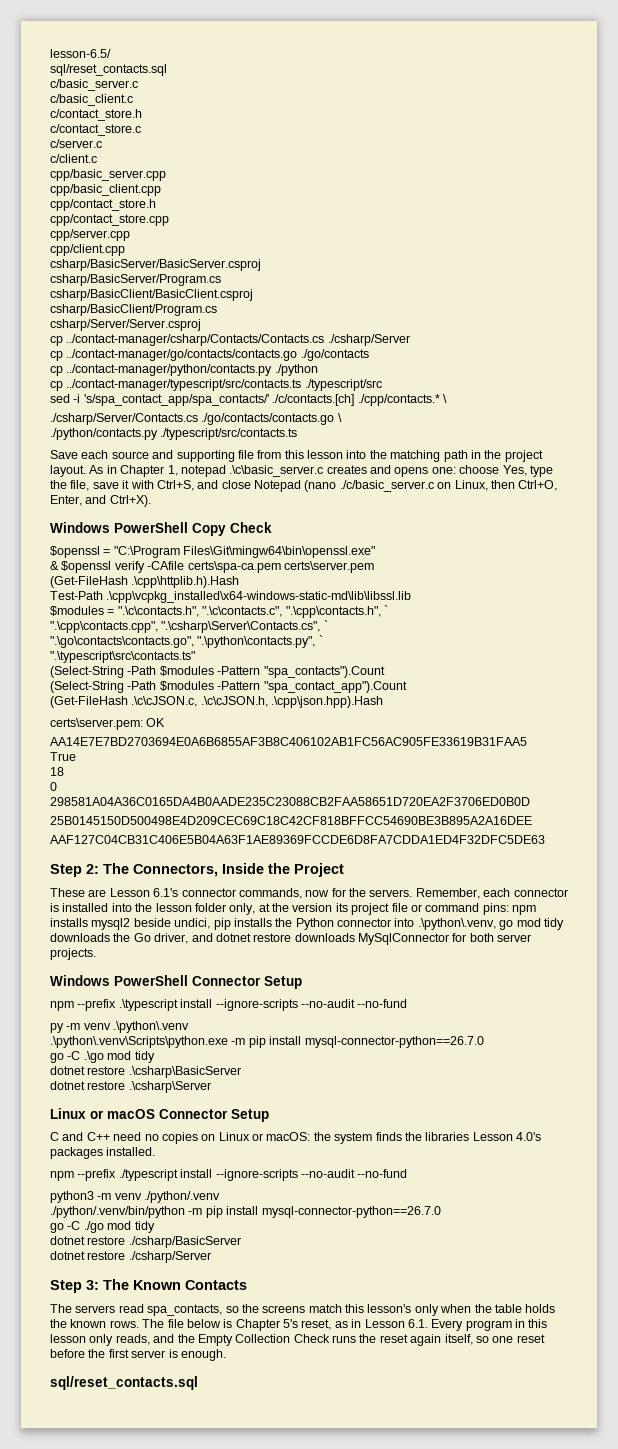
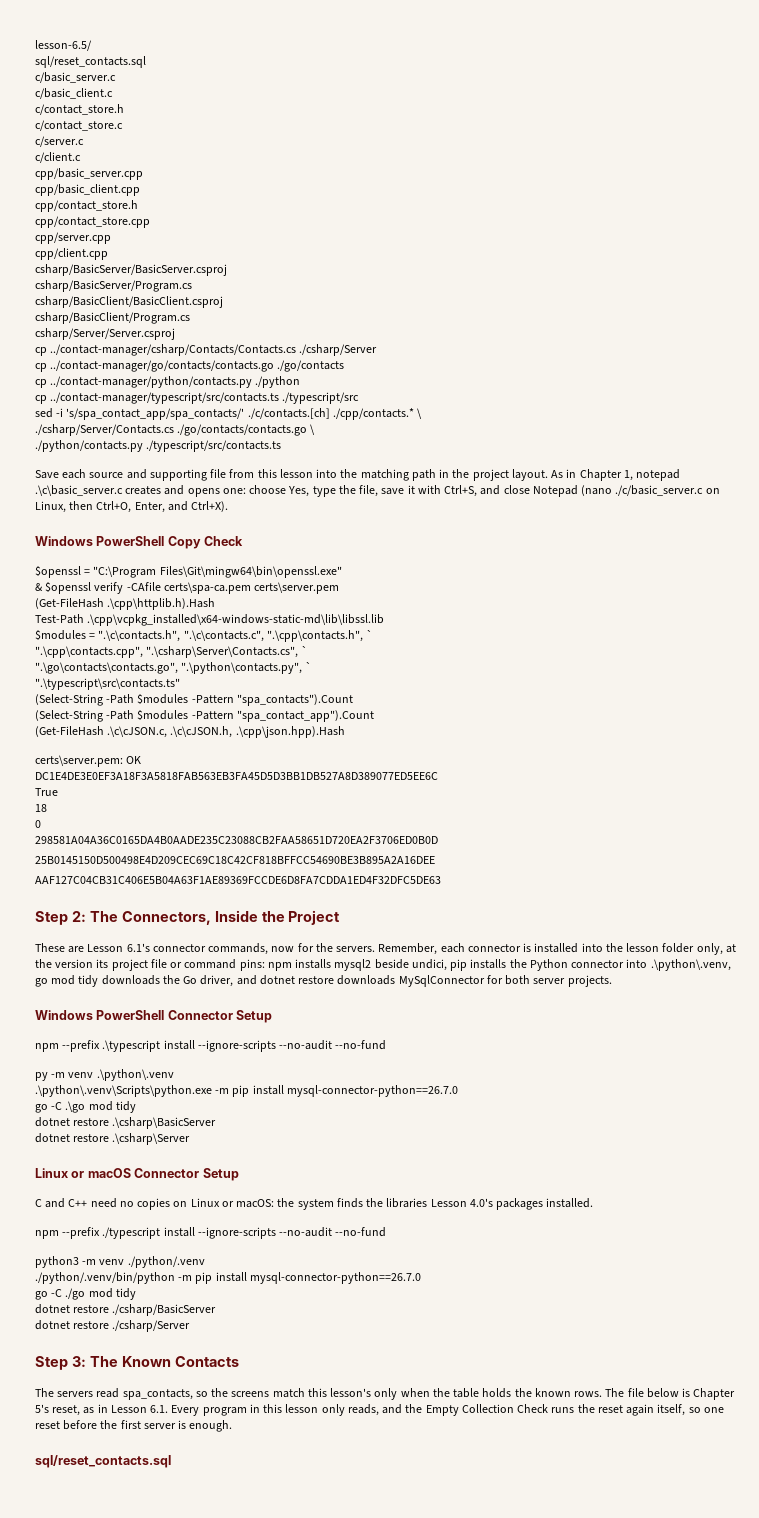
- AA14E7E7BD2703694E0A6B6855AF3B8C406102AB1FC56AC905FE33619B31FAA5
+ DC1E4DE3E0EF3A18F3A5818FAB563EB3FA45D5D3BB1DB527A8D389077ED5EE6C

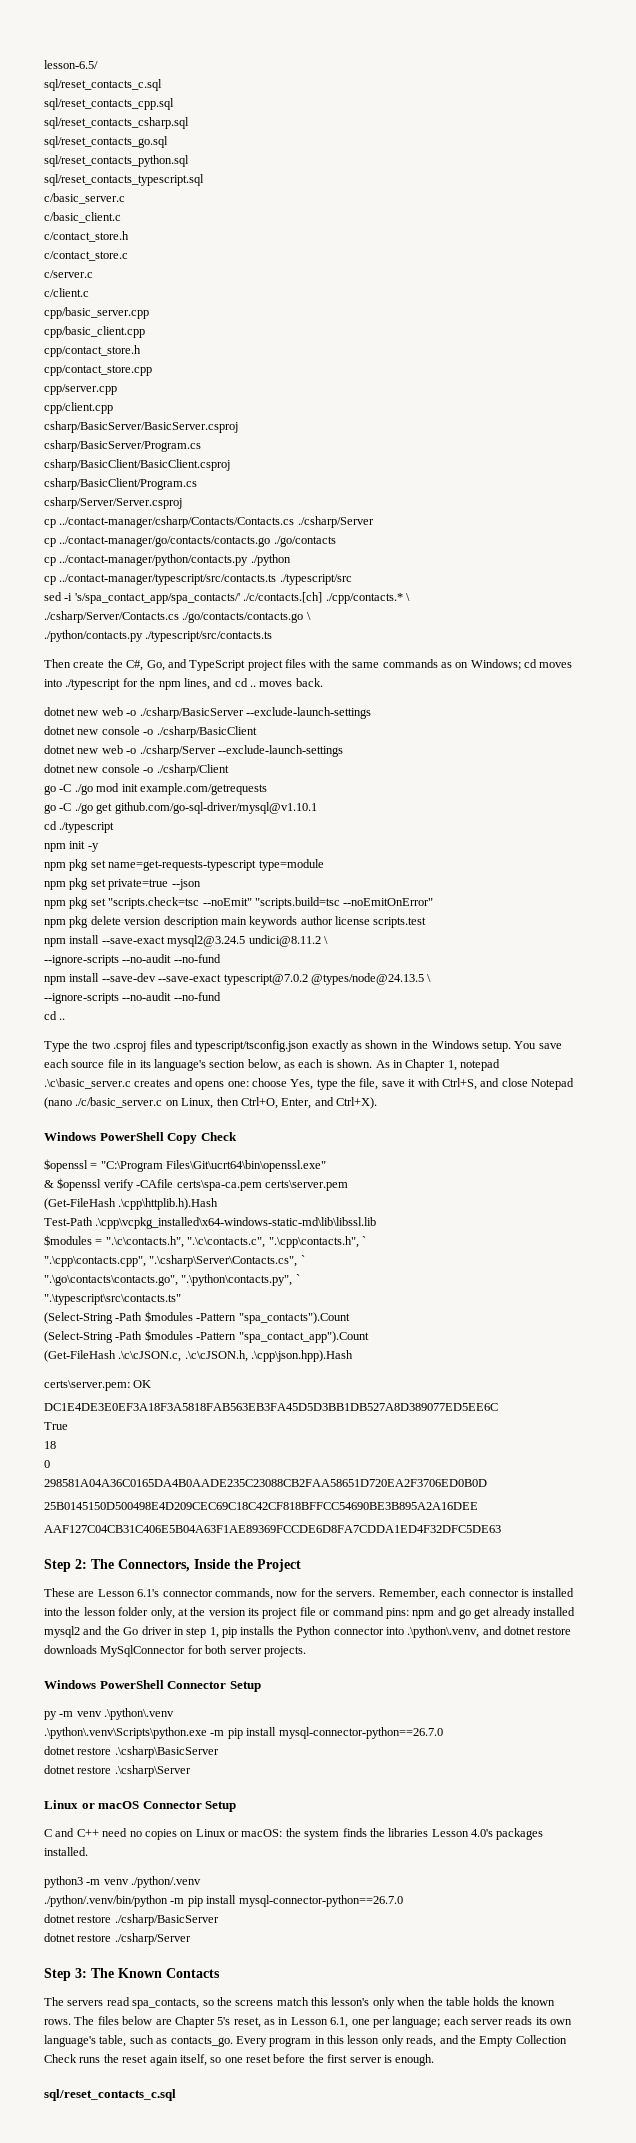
  lesson-6.5/
- sql/reset_contacts.sql
+ sql/reset_contacts_c.sql
+ sql/reset_contacts_cpp.sql
+ sql/reset_contacts_csharp.sql
+ sql/reset_contacts_go.sql
+ sql/reset_contacts_python.sql
+ sql/reset_contacts_typescript.sql
- Save each source and supporting file from this lesson into the matching path in the project layout.
+ Then create the C#, Go, and TypeScript project files with the same commands as on Windows; cd moves into ./typescript for the npm lines, and cd .. moves back.
+ dotnet new web -o ./csharp/BasicServer --exclude-launch-settings
+ dotnet new console -o ./csharp/BasicClient
+ dotnet new web -o ./csharp/Server --exclude-launch-settings
+ dotnet new console -o ./csharp/Client
+ go -C ./go mod init example.com/getrequests
+ go -C ./go get github.com/go-sql-driver/mysql@v1.10.1
+ cd ./typescript
+ npm init -y
+ npm pkg set name=get-requests-typescript type=module
+ npm pkg set private=true --json
+ npm pkg set "scripts.check=tsc --noEmit" "scripts.build=tsc --noEmitOnError"
+ npm pkg delete version description main keywords author license scripts.test
+ npm install --save-exact mysql2@3.24.5 undici@8.11.2 \
+ --ignore-scripts --no-audit --no-fund
+ npm install --save-dev --save-exact typescript@7.0.2 @types/node@24.13.5 \
+ --ignore-scripts --no-audit --no-fund
+ cd ..
+ Type the two .csproj files and typescript/tsconfig.json exactly as shown in the Windows setup. You save each source file in its language's section below, as each is shown.
- $openssl = "C:\Program Files\Git\mingw64\bin\openssl.exe"
+ $openssl = "C:\Program Files\Git\ucrt64\bin\openssl.exe"
- Remember, each connector is installed into the lesson folder only, at the version its project file or command pins: npm installs mysql2 beside undici, pip installs the Python connector into .\python\.venv, go mod tidy downloads the Go driver, and dotnet restore downloads MySqlConnector for both server projects.
+ Remember, each connector is installed into the lesson folder only, at the version its project file or command pins: npm and go get already installed mysql2 and the Go driver in step 1, pip installs the Python connector into .\python\.venv, and dotnet restore downloads MySqlConnector for both server projects.
- npm --prefix .\typescript install --ignore-scripts --no-audit --no-fund
- go -C .\go mod tidy
- npm --prefix ./typescript install --ignore-scripts --no-audit --no-fund
- go -C ./go mod tidy
- The file below is Chapter 5's reset, as in Lesson 6.1. Every program in this lesson only reads, and the Empty Collection Check runs the reset again itself, so one reset before the first server is enough.
- sql/reset_contacts.sql
+ The files below are Chapter 5's reset, as in Lesson 6.1, one per language; each server reads its own language's table, such as contacts_go. Every program in this lesson only reads, and the Empty Collection Check runs the reset again itself, so one reset before the first server is enough.
+ sql/reset_contacts_c.sql

